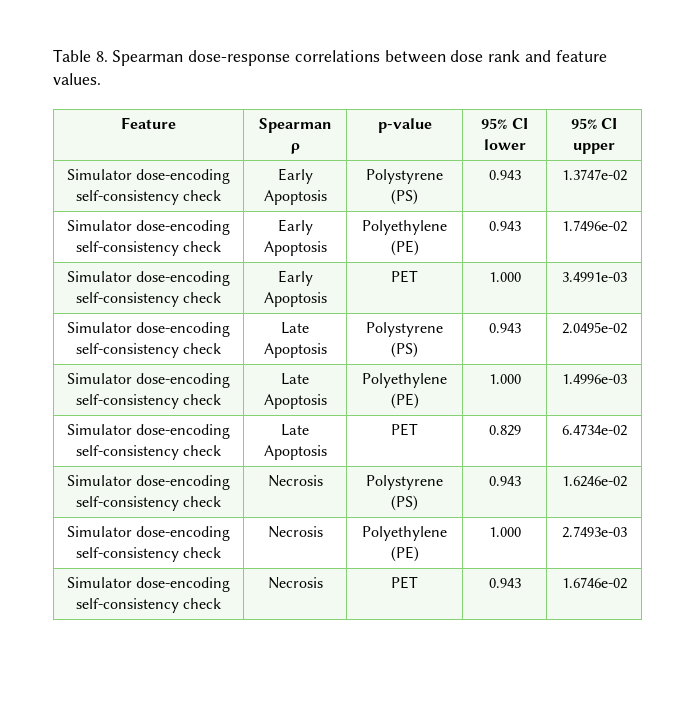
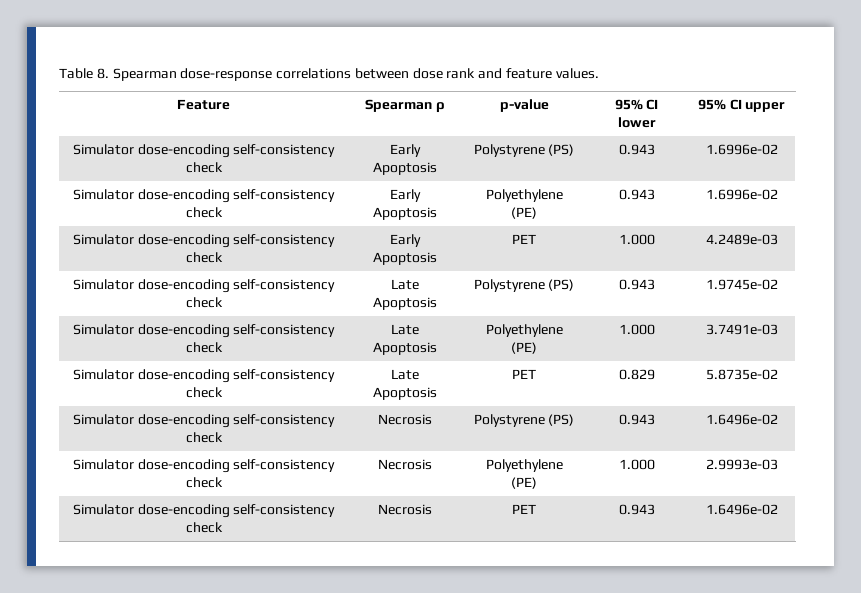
- Simulator dose-encoding self-consistency check | Early Apoptosis | Polystyrene (PS) | 0.943 | 1.3747e-02
+ Simulator dose-encoding self-consistency check | Early Apoptosis | Polystyrene (PS) | 0.943 | 1.6996e-02
- Simulator dose-encoding self-consistency check | Early Apoptosis | Polyethylene (PE) | 0.943 | 1.7496e-02
+ Simulator dose-encoding self-consistency check | Early Apoptosis | Polyethylene (PE) | 0.943 | 1.6996e-02
- Simulator dose-encoding self-consistency check | Early Apoptosis | PET | 1.000 | 3.4991e-03
+ Simulator dose-encoding self-consistency check | Early Apoptosis | PET | 1.000 | 4.2489e-03
- Simulator dose-encoding self-consistency check | Late Apoptosis | Polystyrene (PS) | 0.943 | 2.0495e-02
+ Simulator dose-encoding self-consistency check | Late Apoptosis | Polystyrene (PS) | 0.943 | 1.9745e-02
- Simulator dose-encoding self-consistency check | Late Apoptosis | Polyethylene (PE) | 1.000 | 1.4996e-03
+ Simulator dose-encoding self-consistency check | Late Apoptosis | Polyethylene (PE) | 1.000 | 3.7491e-03
- Simulator dose-encoding self-consistency check | Late Apoptosis | PET | 0.829 | 6.4734e-02
+ Simulator dose-encoding self-consistency check | Late Apoptosis | PET | 0.829 | 5.8735e-02
- Simulator dose-encoding self-consistency check | Necrosis | Polystyrene (PS) | 0.943 | 1.6246e-02
+ Simulator dose-encoding self-consistency check | Necrosis | Polystyrene (PS) | 0.943 | 1.6496e-02
- Simulator dose-encoding self-consistency check | Necrosis | Polyethylene (PE) | 1.000 | 2.7493e-03
+ Simulator dose-encoding self-consistency check | Necrosis | Polyethylene (PE) | 1.000 | 2.9993e-03
- Simulator dose-encoding self-consistency check | Necrosis | PET | 0.943 | 1.6746e-02
+ Simulator dose-encoding self-consistency check | Necrosis | PET | 0.943 | 1.6496e-02

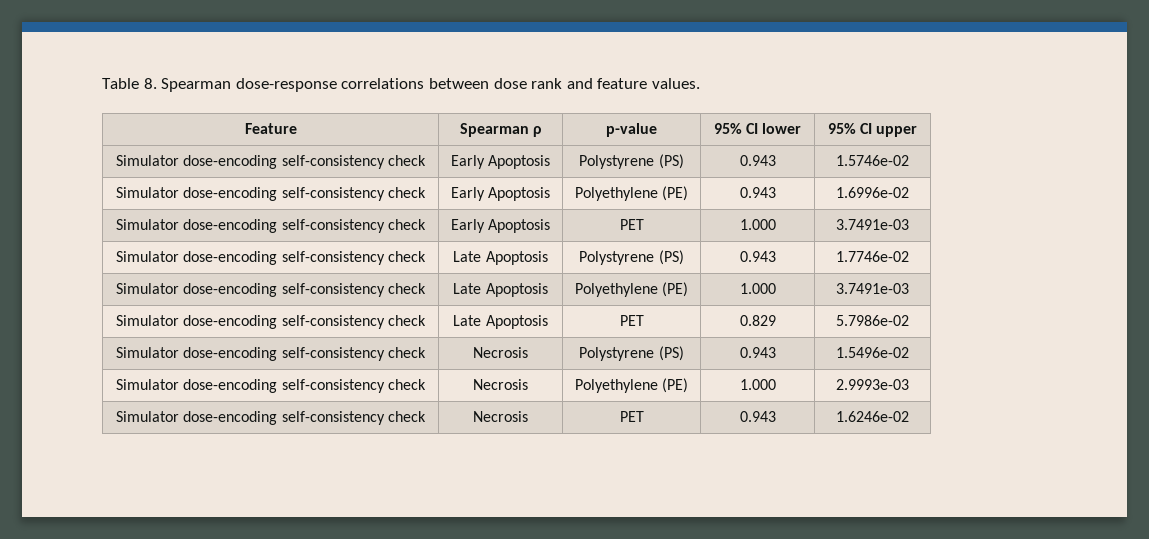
- Simulator dose-encoding self-consistency check | Early Apoptosis | Polystyrene (PS) | 0.943 | 1.6996e-02
+ Simulator dose-encoding self-consistency check | Early Apoptosis | Polystyrene (PS) | 0.943 | 1.5746e-02
- Simulator dose-encoding self-consistency check | Early Apoptosis | PET | 1.000 | 4.2489e-03
+ Simulator dose-encoding self-consistency check | Early Apoptosis | PET | 1.000 | 3.7491e-03
- Simulator dose-encoding self-consistency check | Late Apoptosis | Polystyrene (PS) | 0.943 | 1.9745e-02
+ Simulator dose-encoding self-consistency check | Late Apoptosis | Polystyrene (PS) | 0.943 | 1.7746e-02
- Simulator dose-encoding self-consistency check | Late Apoptosis | PET | 0.829 | 5.8735e-02
+ Simulator dose-encoding self-consistency check | Late Apoptosis | PET | 0.829 | 5.7986e-02
- Simulator dose-encoding self-consistency check | Necrosis | Polystyrene (PS) | 0.943 | 1.6496e-02
+ Simulator dose-encoding self-consistency check | Necrosis | Polystyrene (PS) | 0.943 | 1.5496e-02
- Simulator dose-encoding self-consistency check | Necrosis | PET | 0.943 | 1.6496e-02
+ Simulator dose-encoding self-consistency check | Necrosis | PET | 0.943 | 1.6246e-02

